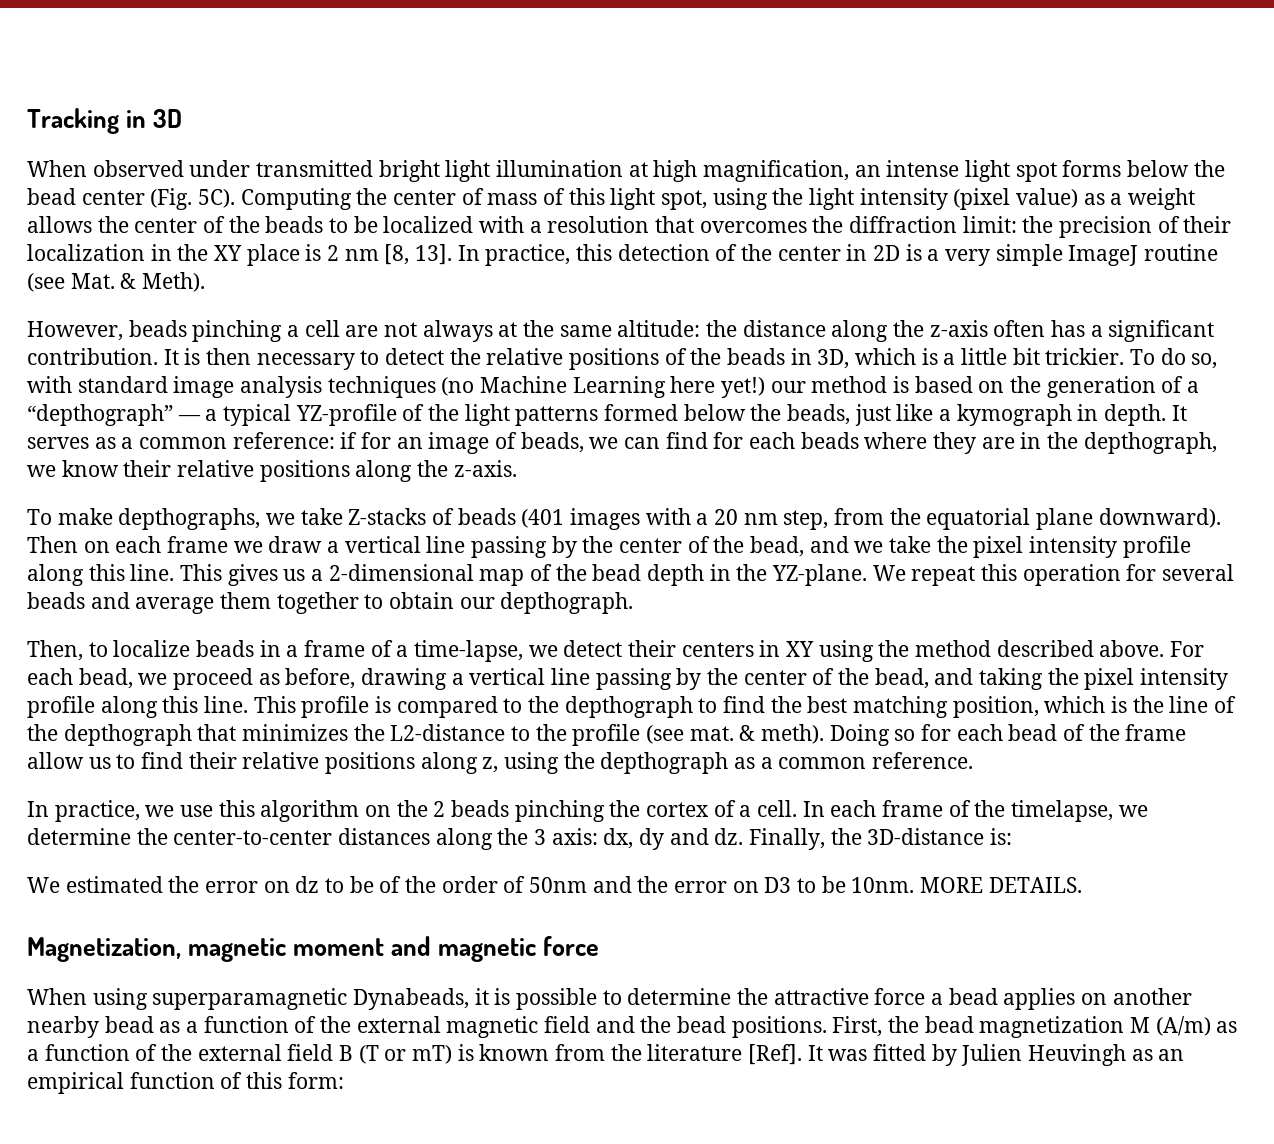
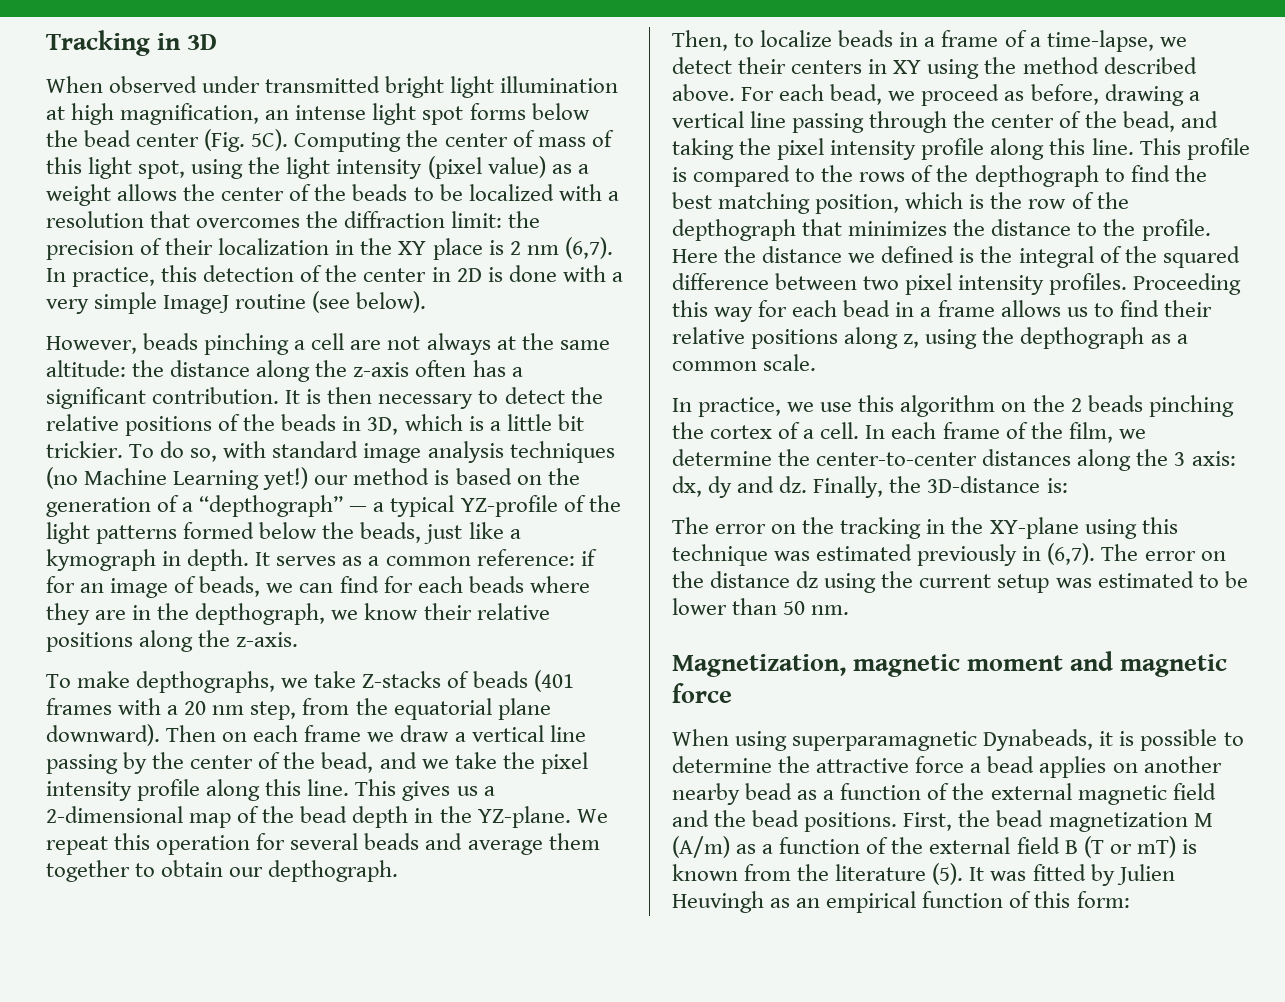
- Computing the center of mass of this light spot, using the light intensity (pixel value) as a weight allows the center of the beads to be localized with a resolution that overcomes the diffraction limit: the precision of their localization in the XY place is 2 nm [8, 13].
+ Computing the center of mass of this light spot, using the light intensity (pixel value) as a weight allows the center of the beads to be localized with a resolution that overcomes the diffraction limit: the precision of their localization in the XY place is 2 nm (6,7).
- In practice, this detection of the center in 2D is a very simple ImageJ routine (see Mat. & Meth).
+ In practice, this detection of the center in 2D is done with a very simple ImageJ routine (see below).
- To do so, with standard image analysis techniques (no Machine Learning here yet!) our method is based on the generation of a “depthograph” — a typical YZ-profile of the light patterns formed below the beads, just like a kymograph in depth.
+ To do so, with standard image analysis techniques (no Machine Learning yet!) our method is based on the generation of a “depthograph” — a typical YZ-profile of the light patterns formed below the beads, just like a kymograph in depth.
- To make depthographs, we take Z-stacks of beads (401 images with a 20 nm step, from the equatorial plane downward).
+ To make depthographs, we take Z-stacks of beads (401 frames with a 20 nm step, from the equatorial plane downward).
- For each bead, we proceed as before, drawing a vertical line passing by the center of the bead, and taking the pixel intensity profile along this line.
+ For each bead, we proceed as before, drawing a vertical line passing through the center of the bead, and taking the pixel intensity profile along this line.
- This profile is compared to the depthograph to find the best matching position, which is the line of the depthograph that minimizes the L2-distance to the profile (see mat. & meth). Doing so for each bead of the frame allow us to find their relative positions along z, using the depthograph as a common reference.
+ This profile is compared to the rows of the depthograph to find the best matching position, which is the row of the depthograph that minimizes the distance to the profile. Here the distance we defined is the integral of the squared difference between two pixel intensity profiles. Proceeding this way for each bead in a frame allows us to find their relative positions along z, using the depthograph as a common scale.
- In each frame of the timelapse, we determine the center-to-center distances along the 3 axis: dx, dy and dz.
+ In each frame of the film, we determine the center-to-center distances along the 3 axis: dx, dy and dz.
- We estimated the error on dz to be of the order of 50nm and the error on D3 to be 10nm. MORE DETAILS.
+ The error on the tracking in the XY-plane using this technique was estimated previously in (6,7). The error on the distance dz using the current setup was estimated to be lower than 50 nm.
- First, the bead magnetization M (A/m) as a function of the external field B (T or mT) is known from the literature [Ref].
+ First, the bead magnetization M (A/m) as a function of the external field B (T or mT) is known from the literature (5).

